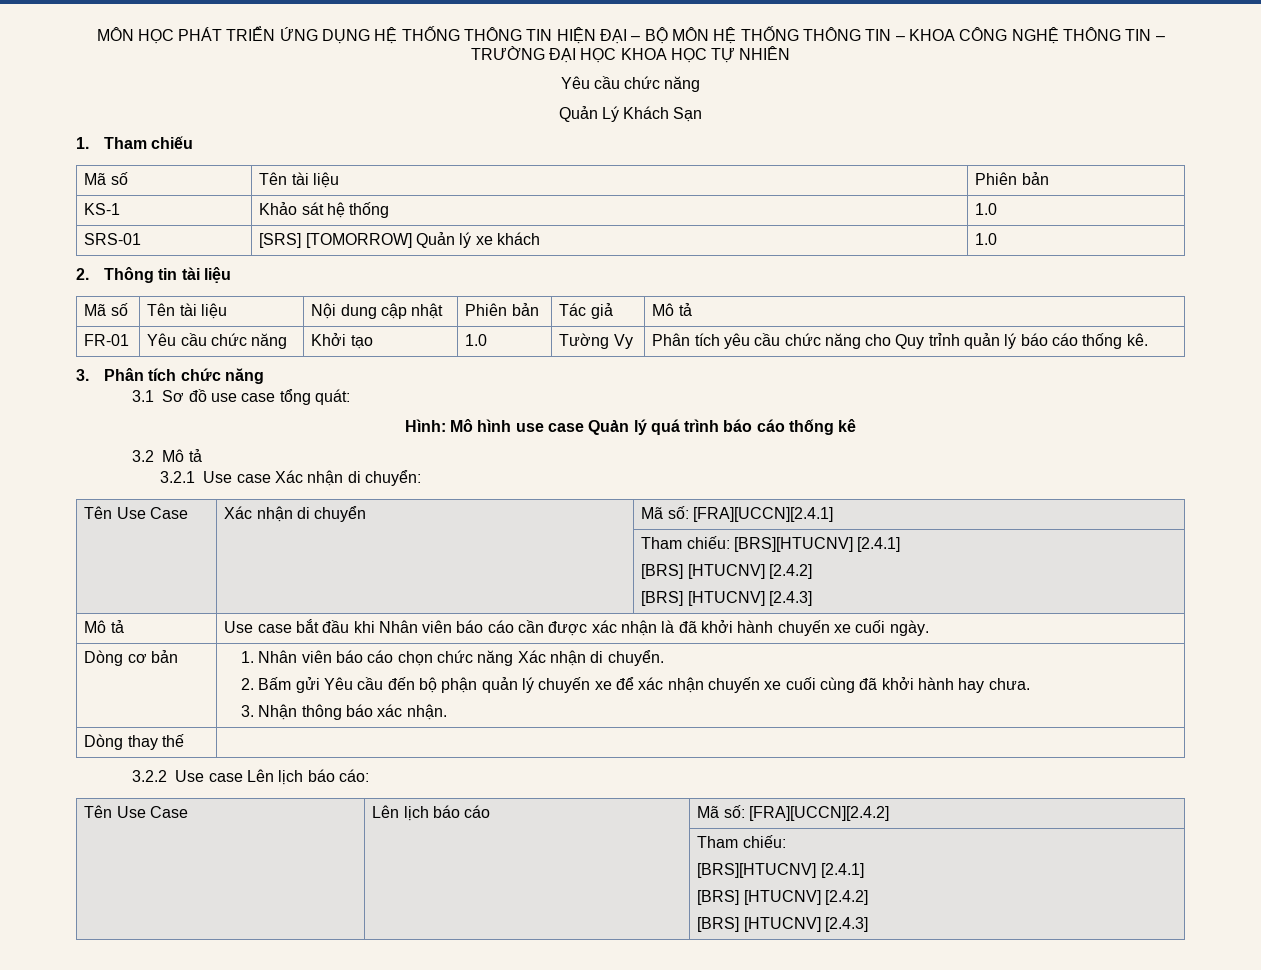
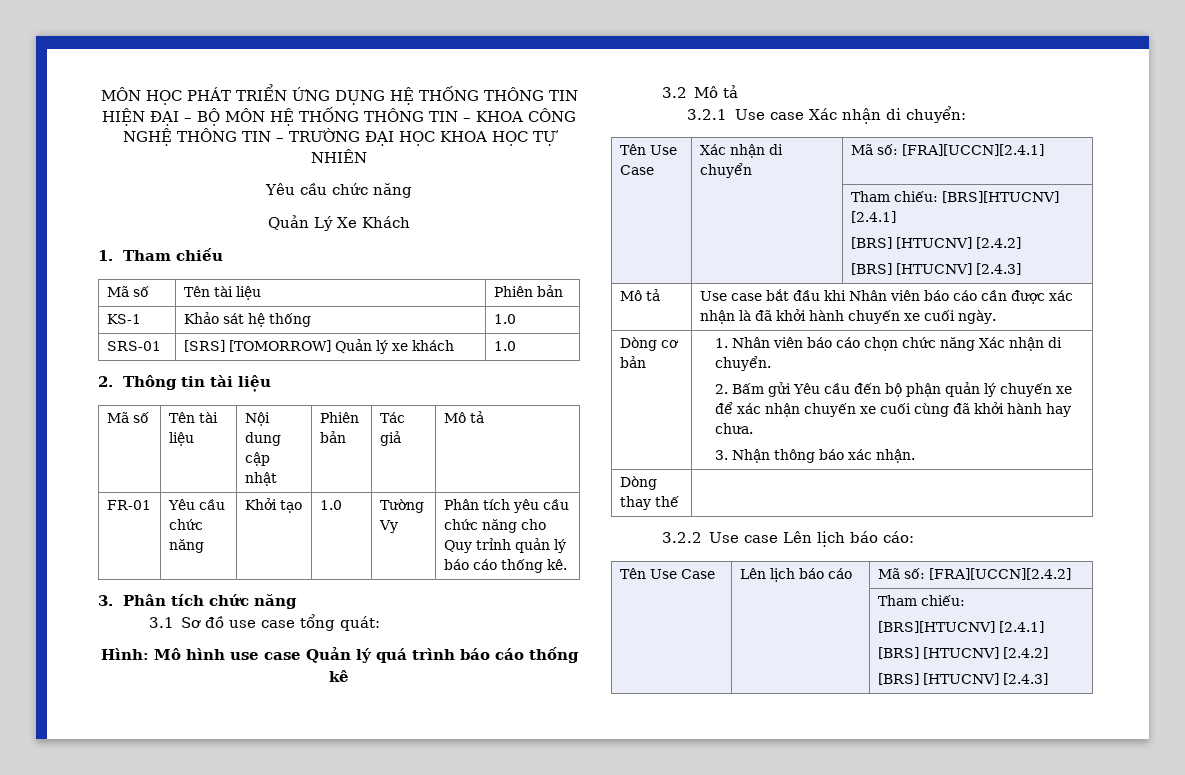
- Quản Lý Khách Sạn
+ Quản Lý Xe Khách

